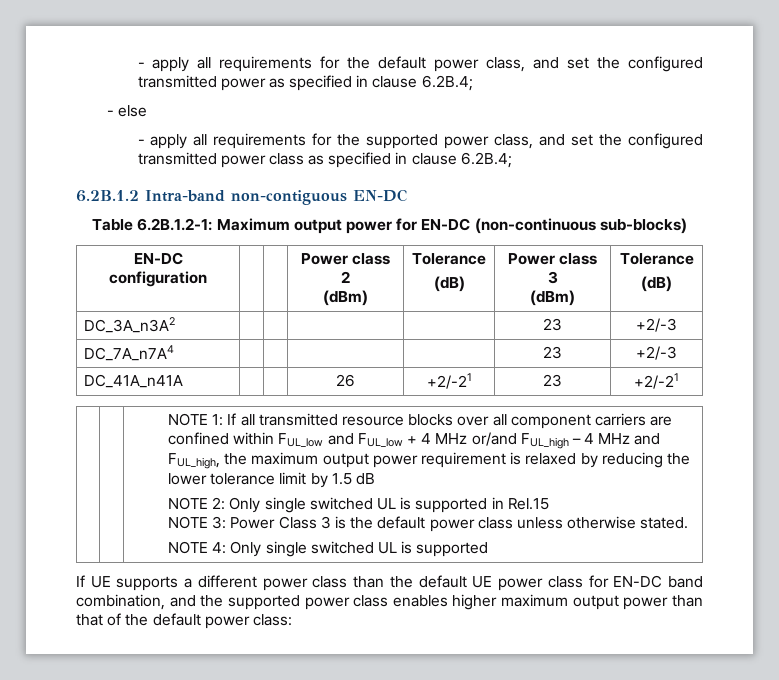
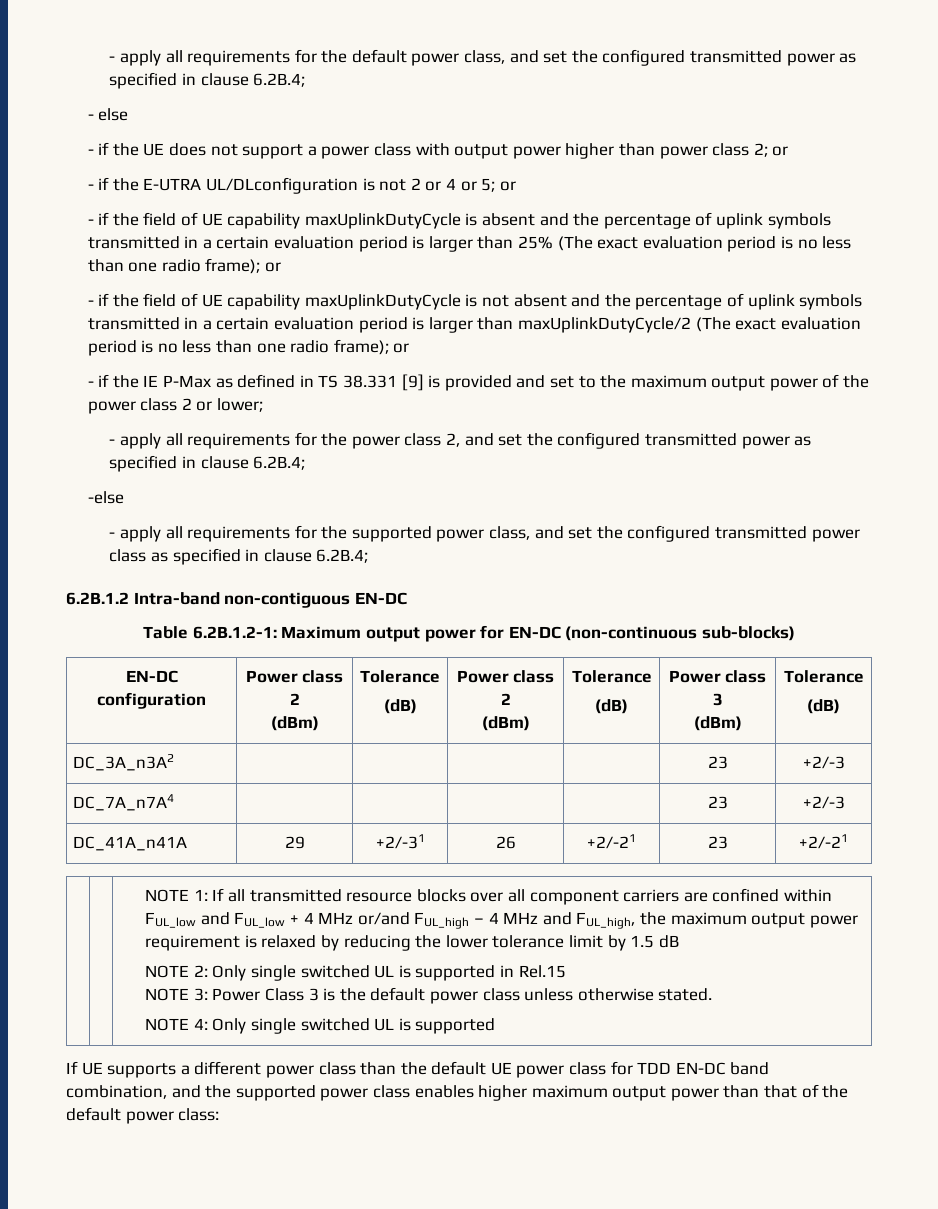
+ - if the UE does not support a power class with output power higher than power class 2; or
+ - if the E-UTRA UL/DLconfiguration is not 2 or 4 or 5; or
+ - if the field of UE capability maxUplinkDutyCycle is absent and the percentage of uplink symbols transmitted in a certain evaluation period is larger than 25% (The exact evaluation period is no less than one radio frame); or
+ - if the field of UE capability maxUplinkDutyCycle is not absent and the percentage of uplink symbols transmitted in a certain evaluation period is larger than maxUplinkDutyCycle/2 (The exact evaluation period is no less than one radio frame); or
+ - if the IE P-Max as defined in TS 38.331 [9] is provided and set to the maximum output power of the power class 2 or lower;
+ - apply all requirements for the power class 2, and set the configured transmitted power as specified in clause 6.2B.4;
+ -else
- EN-DC configuration | | | Power class 2
+ EN-DC configuration | Power class 2
+ (dBm) | Tolerance
+ (dB) | Power class 2
- DC_41A_n41A | | | 26 | +2/-21 | 23 | +2/-21
+ DC_41A_n41A | 29 | +2/-31 | 26 | +2/-21 | 23 | +2/-21
- If UE supports a different power class than the default UE power class for EN-DC band combination, and the supported power class enables higher maximum output power than that of the default power class:
+ If UE supports a different power class than the default UE power class for TDD EN-DC band combination, and the supported power class enables higher maximum output power than that of the default power class:

